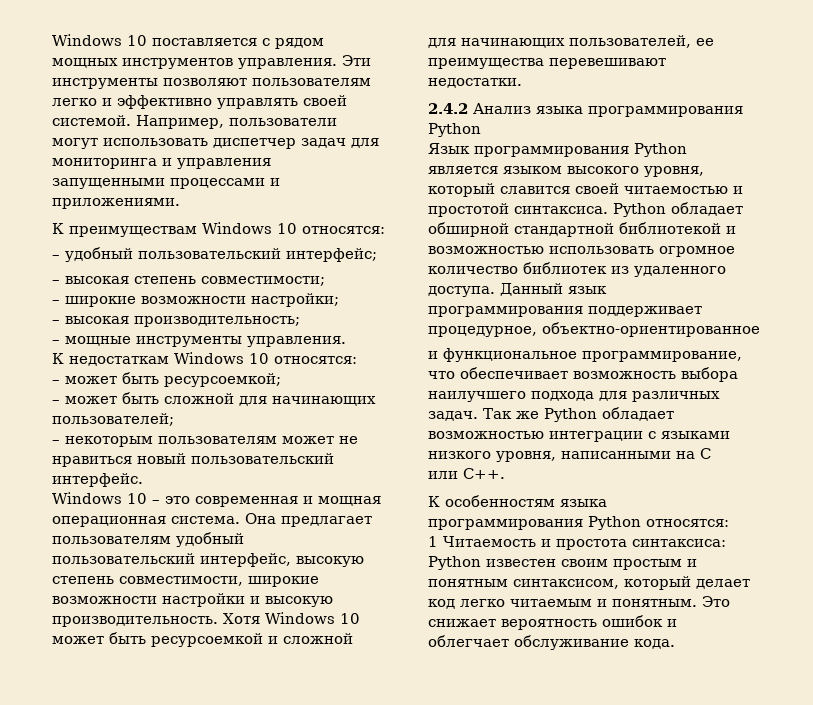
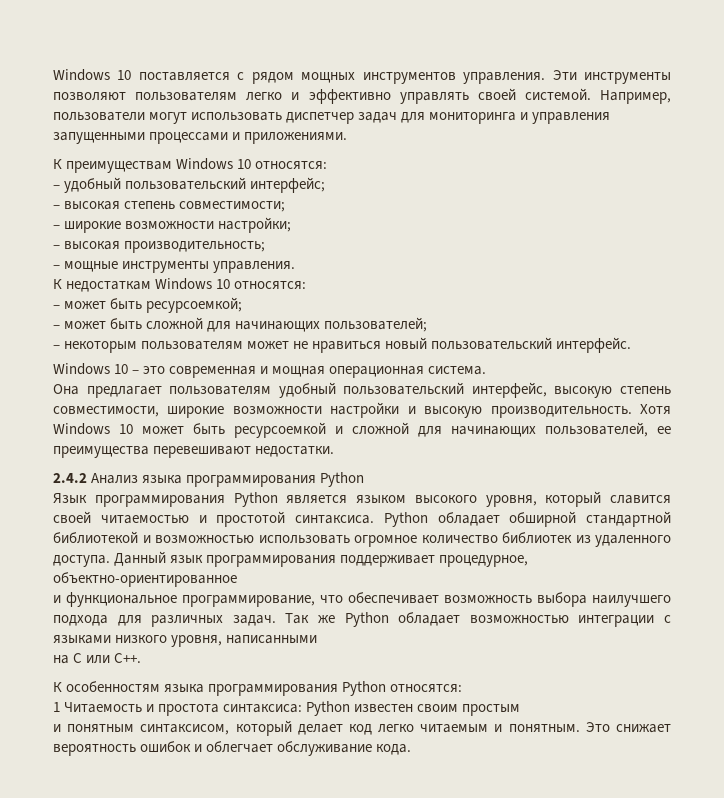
- Windows 10 – это современная и мощная операционная система. Она предлагает пользователям удобный пользовательский интерфейс, высокую степень совместимости, широкие возможности настройки и высокую производительность.
+ Windows 10 – это современная и мощная операционная система.
+ Она предлагает пользователям удобный пользовательский интерфейс, высокую степень совместимости, широкие возможности настройки и высокую производительность.
- Так же Python обладает возможностью интеграции с языками низкого уровня, написанными на С
- или С++.
+ Так же Python обладает возможностью интеграции с языками низкого уровня, написанными
+ на С или С++.
- 1 Читаемость и простота синтаксиса: Python известен своим простым и понятным синтаксисом, который делает код легко читаемым и понятным.
+ 1 Читаемость и простота синтаксиса: Python известен своим простым
+ и понятным синтаксисом, который делает код легко читаемым и понятным.

